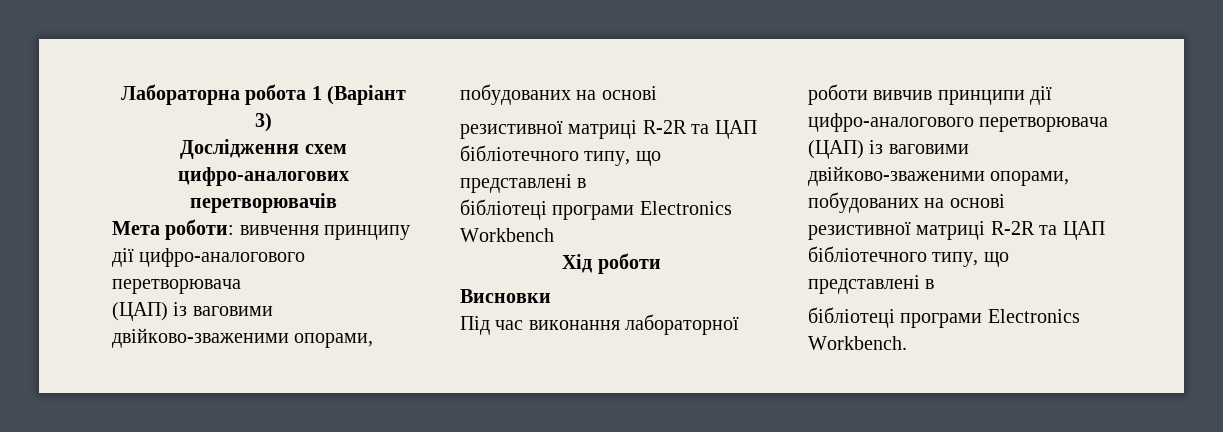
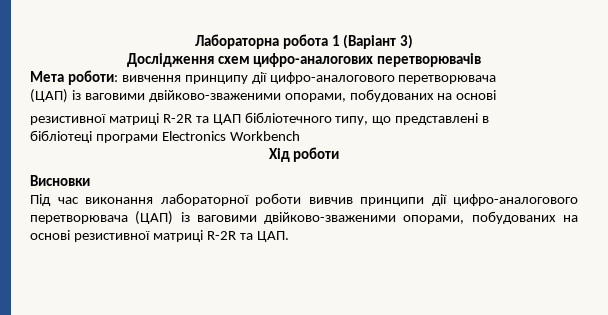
- Під час виконання лабораторної роботи вивчив принципи дії цифро-аналогового перетворювача (ЦАП) із ваговими двійково-зваженими опорами, побудованих на основі резистивної матриці R-2R та ЦАП бібліотечного типу, що представлені в
- бібліотеці програми Electronics Workbench.
+ Під час виконання лабораторної роботи вивчив принципи дії цифро-аналогового перетворювача (ЦАП) із ваговими двійково-зваженими опорами, побудованих на основі резистивної матриці R-2R та ЦАП.

